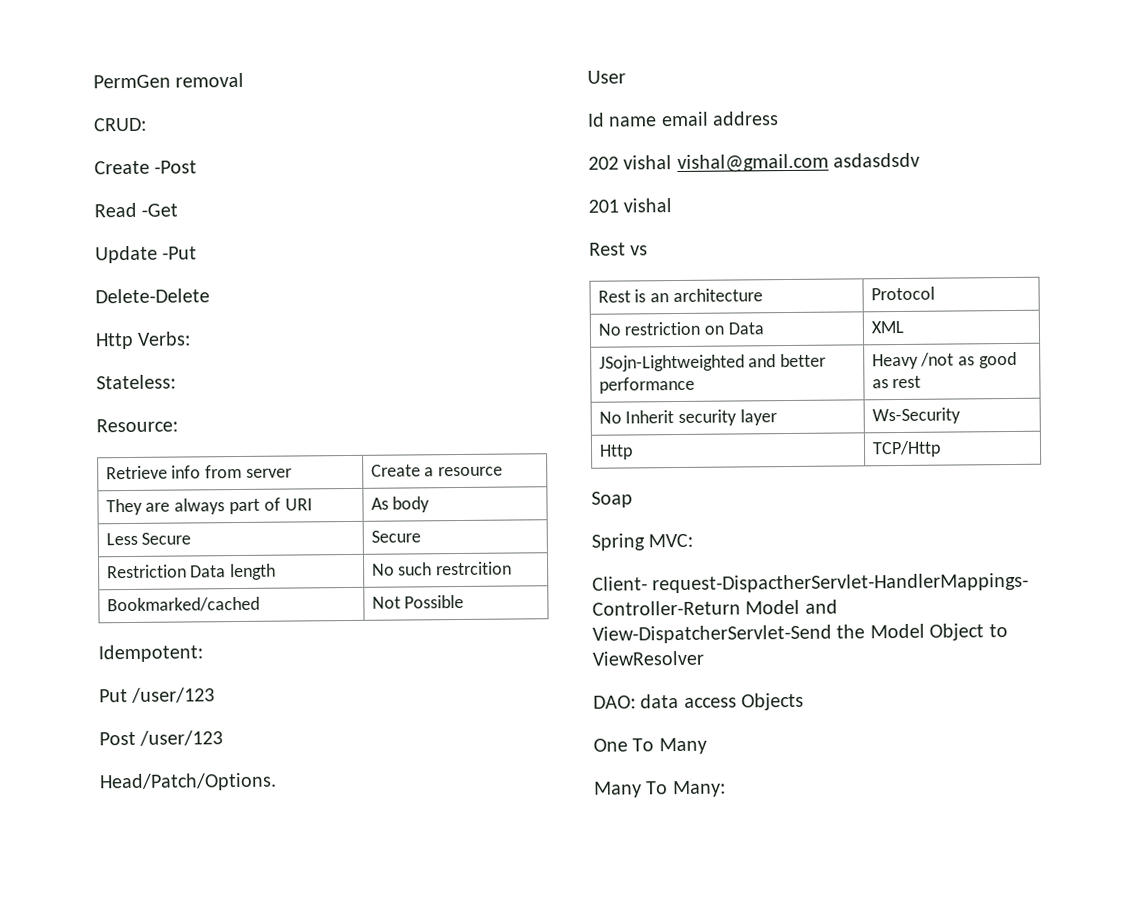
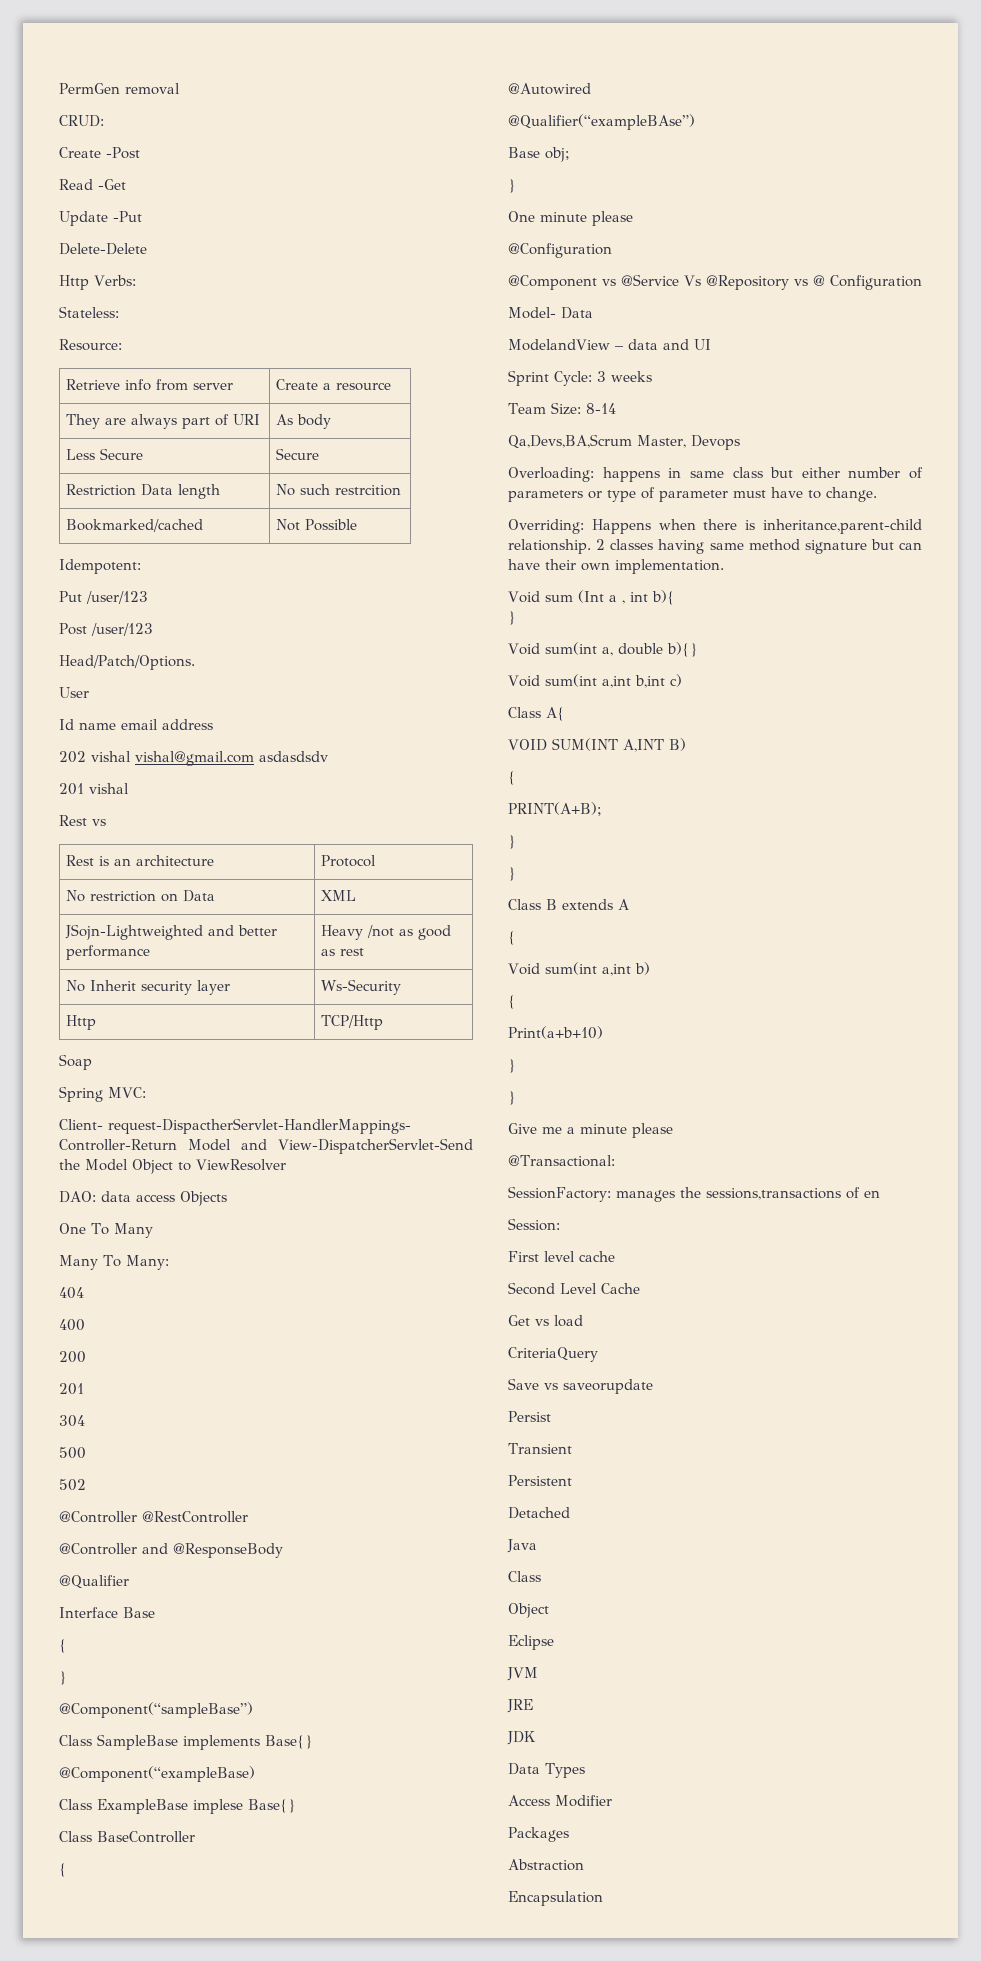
+ 404
+ 400
+ 200
+ 201
+ 304
+ 500
+ 502
+ @Controller @RestController
+ @Controller and @ResponseBody
+ @Qualifier
+ Interface Base
+ {
+ }
+ @Component(“sampleBase”)
+ Class SampleBase implements Base{}
+ @Component(“exampleBase)
+ Class ExampleBase implese Base{}
+ Class BaseController
+ {
+ @Autowired
+ @Qualifier(“exampleBAse”)
+ Base obj;
+ }
+ One minute please
+ @Configuration
+ @Component vs @Service Vs @Repository vs @ Configuration
+ Model- Data
+ ModelandView – data and UI
+ Sprint Cycle: 3 weeks
+ Team Size: 8-14
+ Qa,Devs,BA,Scrum Master, Devops
+ Overloading: happens in same class but either number of parameters or type of parameter must have to change.
+ Overriding: Happens when there is inheritance,parent-child relationship. 2 classes having same method signature but can have their own implementation.
+ Void sum (Int a , int b){
+ }
+ Void sum(int a, double b){}
+ Void sum(int a,int b,int c)
+ Class A{
+ VOID SUM(INT A,INT B)
+ {
+ PRINT(A+B);
+ }
+ }
+ Class B extends A
+ {
+ Void sum(int a,int b)
+ {
+ Print(a+b+10)
+ }
+ }
+ Give me a minute please
+ @Transactional:
+ SessionFactory: manages the sessions,transactions of en
+ Session:
+ First level cache
+ Second Level Cache
+ Get vs load
+ CriteriaQuery
+ Save vs saveorupdate
+ Persist
+ Transient
+ Persistent
+ Detached
+ Java
+ Class
+ Object
+ Eclipse
+ JVM
+ JRE
+ JDK
+ Data Types
+ Access Modifier
+ Packages
+ Abstraction
+ Encapsulation

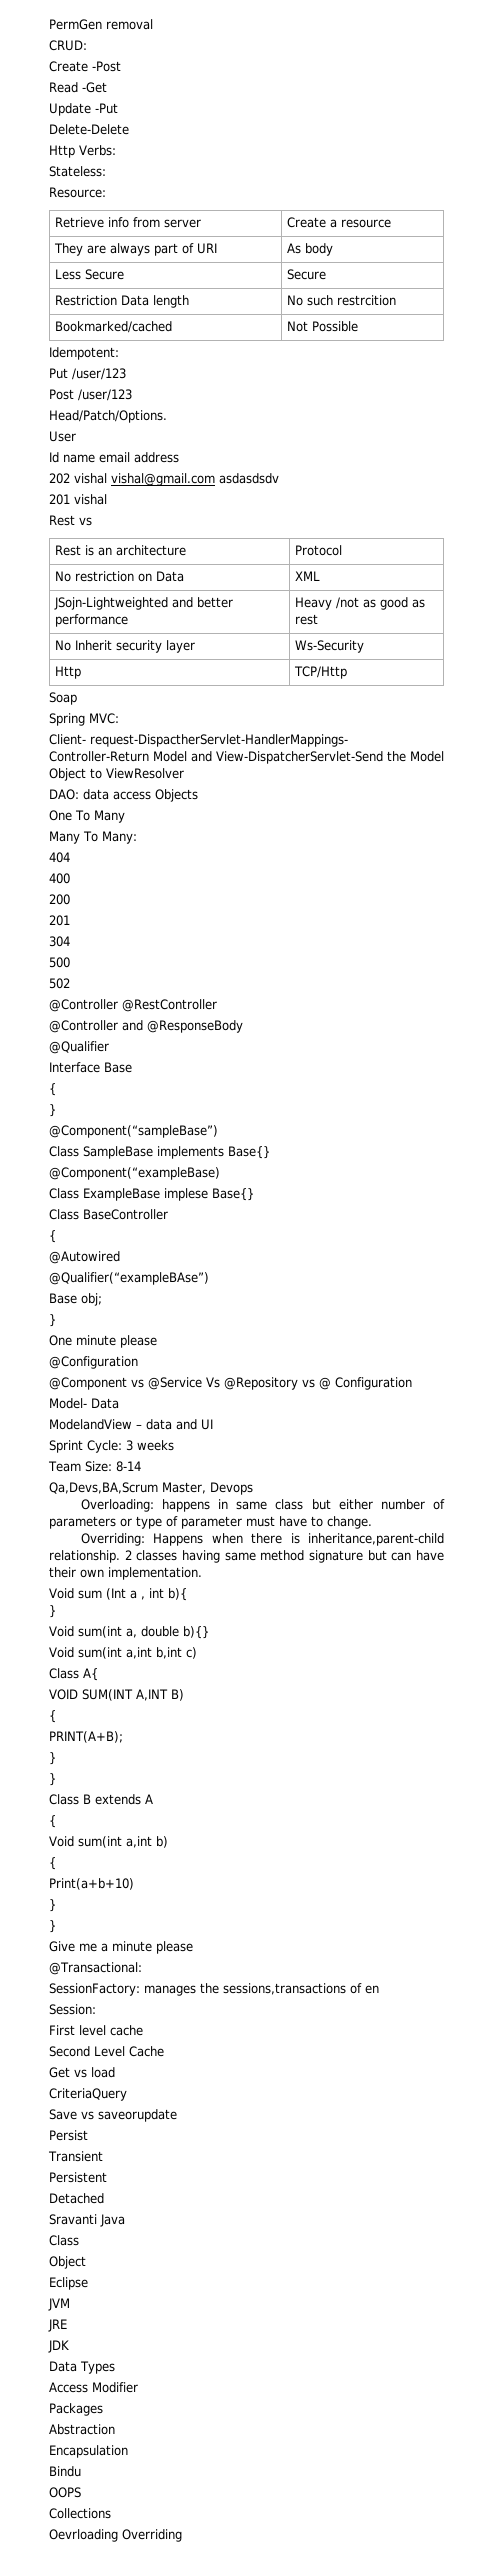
- Java
+ Sravanti Java
+ Bindu
+ OOPS
+ Collections
+ Oevrloading Overriding

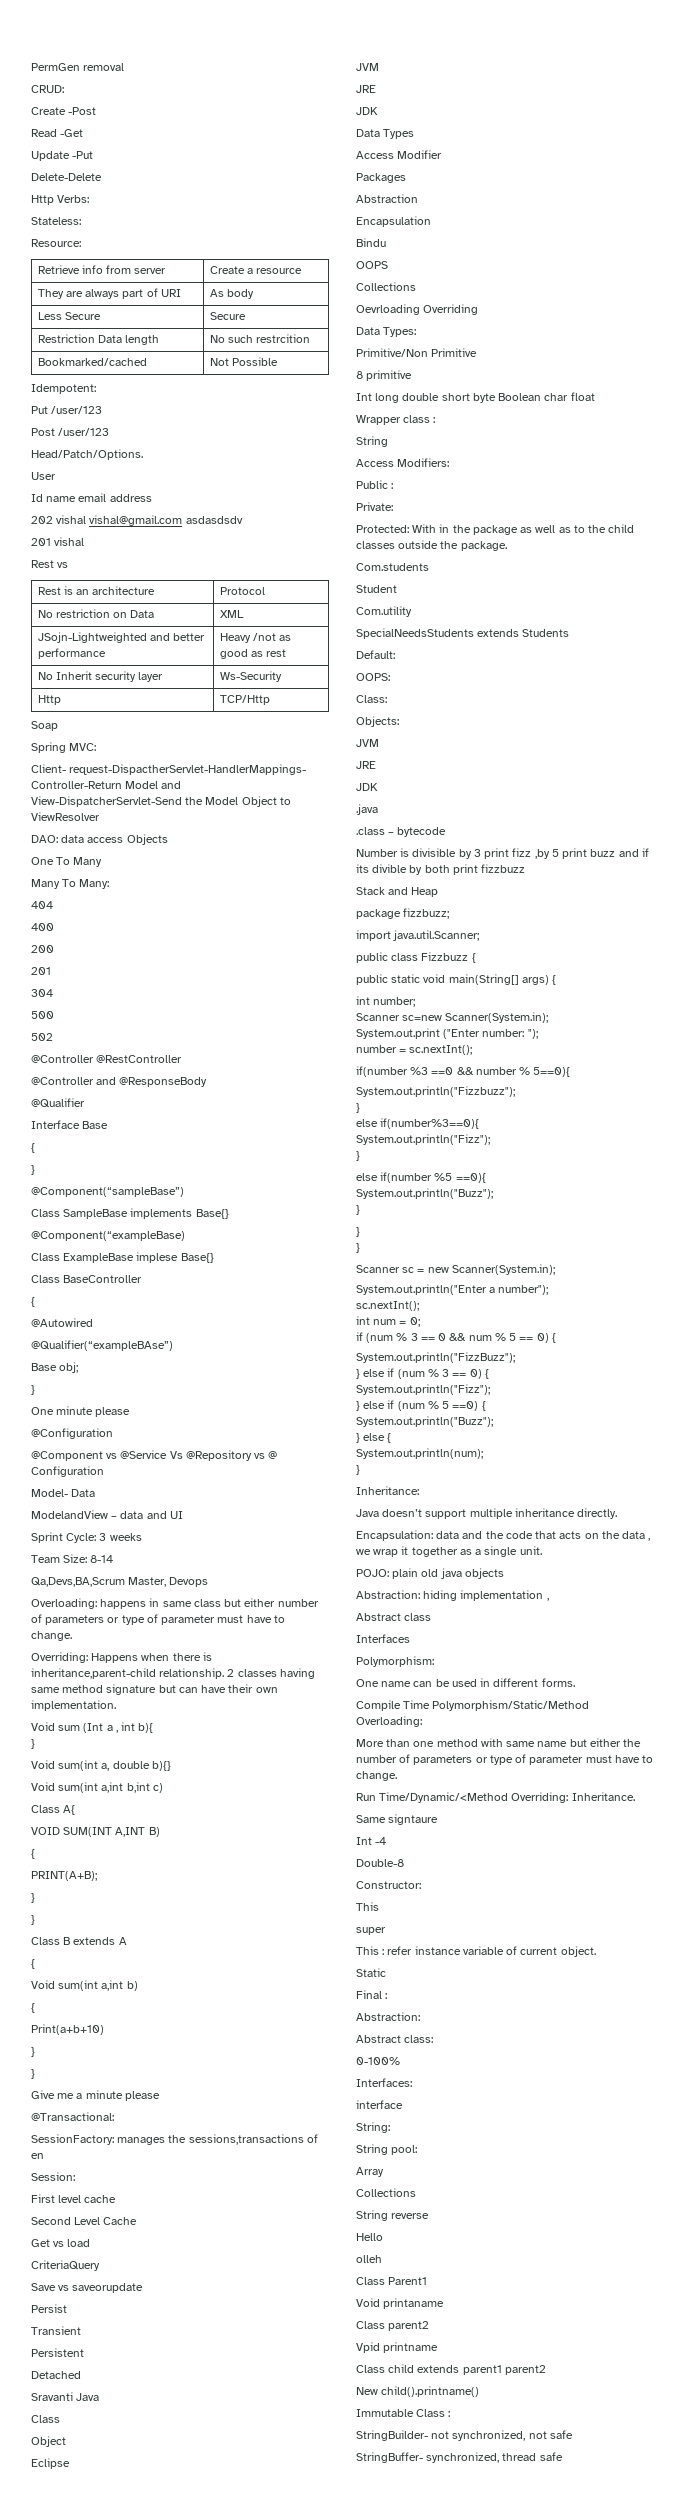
+ Data Types:
+ Primitive/Non Primitive
+ 8 primitive
+ Int long double short byte Boolean char float
+ Wrapper class :
+ String
+ Access Modifiers:
+ Public :
+ Private:
+ Protected: With in the package as well as to the child classes outside the package.
+ Com.students
+ Student
+ Com.utility
+ SpecialNeedsStudents extends Students
+ Default:
+ OOPS:
+ Class:
+ Objects:
+ JVM
+ JRE
+ JDK
+ .java
+ .class – bytecode
+ Number is divisible by 3 print fizz ,by 5 print buzz and if its divible by both print fizzbuzz
+ Stack and Heap
+ package fizzbuzz;
+ import java.util.Scanner;
+ public class Fizzbuzz {
+ public static void main(String[] args) {
+ int number;
+ Scanner sc=new Scanner(System.in);
+ System.out.print ("Enter number: ");
+ number = sc.nextInt();
+ if(number %3 ==0 && number % 5==0){
+ System.out.println("Fizzbuzz");
+ }
+ else if(number%3==0){
+ System.out.println("Fizz");
+ }
+ else if(number %5 ==0){
+ System.out.println("Buzz");
+ }
+ }
+ }
+ Scanner sc = new Scanner(System.in);
+ System.out.println("Enter a number");
+ sc.nextInt();
+ int num = 0;
+ if (num % 3 == 0 && num % 5 == 0) {
+ System.out.println("FizzBuzz");
+ } else if (num % 3 == 0) {
+ System.out.println("Fizz");
+ } else if (num % 5 ==0) {
+ System.out.println("Buzz");
+ } else {
+ System.out.println(num);
+ }
+ Inheritance:
+ Java doesn’t support multiple inheritance directly.
+ Encapsulation: data and the code that acts on the data , we wrap it together as a single unit.
+ POJO: plain old java objects
+ Abstraction: hiding implementation ,
+ Abstract class
+ Interfaces
+ Polymorphism:
+ One name can be used in different forms.
+ Compile Time Polymorphism/Static/Method Overloading:
+ More than one method with same name but either the number of parameters or type of parameter must have to change.
+ Run Time/Dynamic/<Method Overriding: Inheritance.
+ Same signtaure
+ Int -4
+ Double-8
+ Constructor:
+ This
+ super
+ This : refer instance variable of current object.
+ Static
+ Final :
+ Abstraction:
+ Abstract class:
+ 0-100%
+ Interfaces:
+ interface
+ String:
+ String pool:
+ Array
+ Collections
+ String reverse
+ Hello
+ olleh
+ Class Parent1
+ Void printaname
+ Class parent2
+ Vpid printname
+ Class child extends parent1 parent2
+ New child().printname()
+ Immutable Class :
+ StringBuilder- not synchronized, not safe
+ StringBuffer- synchronized, thread safe

